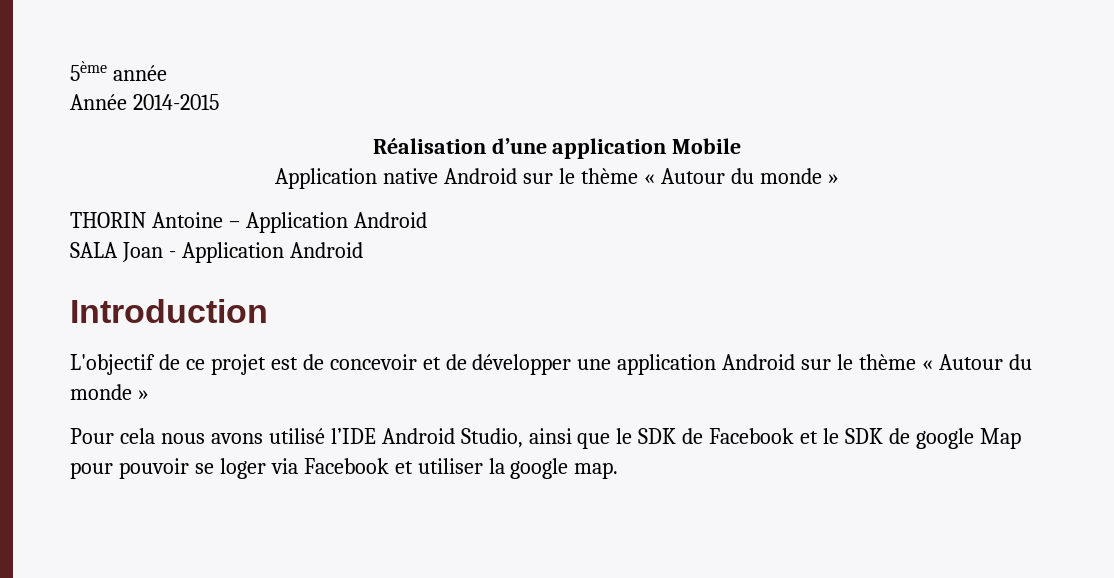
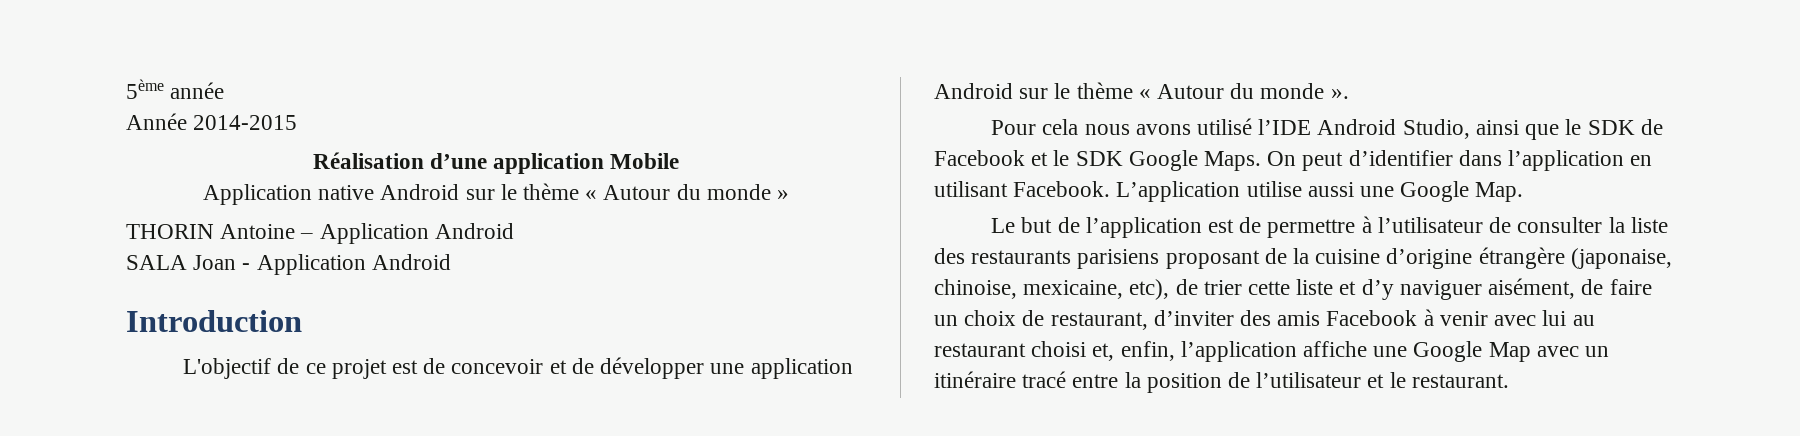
- L'objectif de ce projet est de concevoir et de développer une application Android sur le thème « Autour du monde »
+ L'objectif de ce projet est de concevoir et de développer une application Android sur le thème « Autour du monde ».
- Pour cela nous avons utilisé l’IDE Android Studio, ainsi que le SDK de Facebook et le SDK de google Map pour pouvoir se loger via Facebook et utiliser la google map.
+ Pour cela nous avons utilisé l’IDE Android Studio, ainsi que le SDK de Facebook et le SDK Google Maps. On peut d’identifier dans l’application en utilisant Facebook. L’application utilise aussi une Google Map.
+ Le but de l’application est de permettre à l’utilisateur de consulter la liste des restaurants parisiens proposant de la cuisine d’origine étrangère (japonaise, chinoise, mexicaine, etc), de trier cette liste et d’y naviguer aisément, de faire un choix de restaurant, d’inviter des amis Facebook à venir avec lui au restaurant choisi et, enfin, l’application affiche une Google Map avec un itinéraire tracé entre la position de l’utilisateur et le restaurant.

